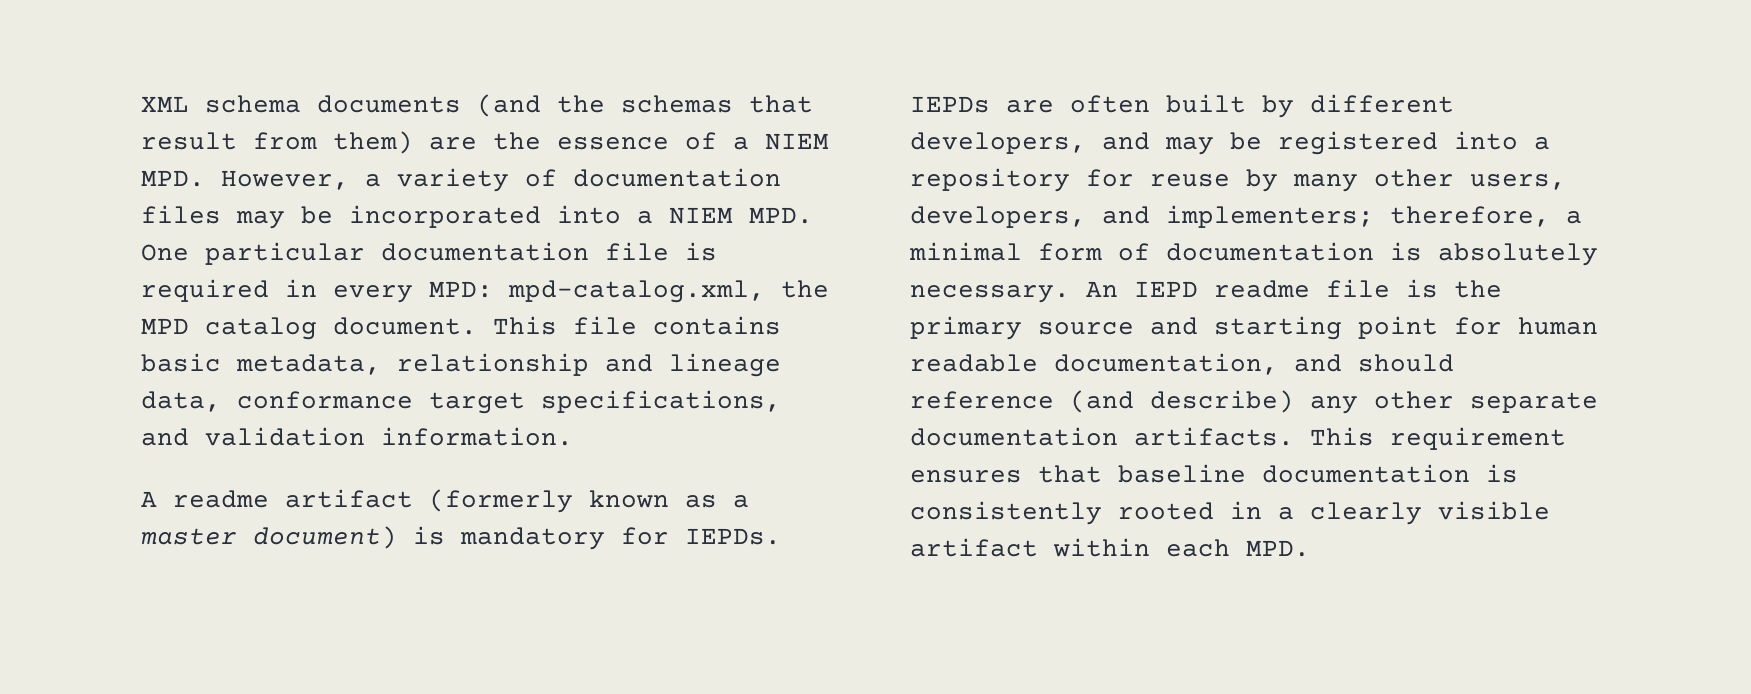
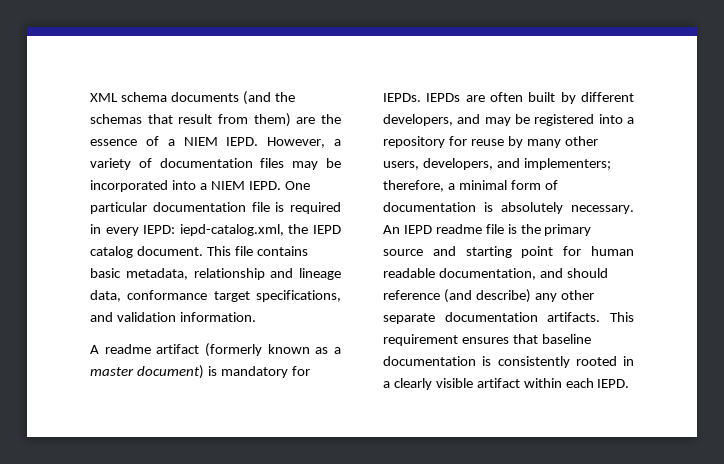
- XML schema documents (and the schemas that result from them) are the essence of a NIEM MPD. However, a variety of documentation files may be incorporated into a NIEM MPD. One particular documentation file is required in every MPD: mpd-catalog.xml, the MPD catalog document.
+ XML schema documents (and the schemas that result from them) are the essence of a NIEM IEPD. However, a variety of documentation files may be incorporated into a NIEM IEPD. One particular documentation file is required in every IEPD: iepd-catalog.xml, the IEPD catalog document.
- This requirement ensures that baseline documentation is consistently rooted in a clearly visible artifact within each MPD.
+ This requirement ensures that baseline documentation is consistently rooted in a clearly visible artifact within each IEPD.

